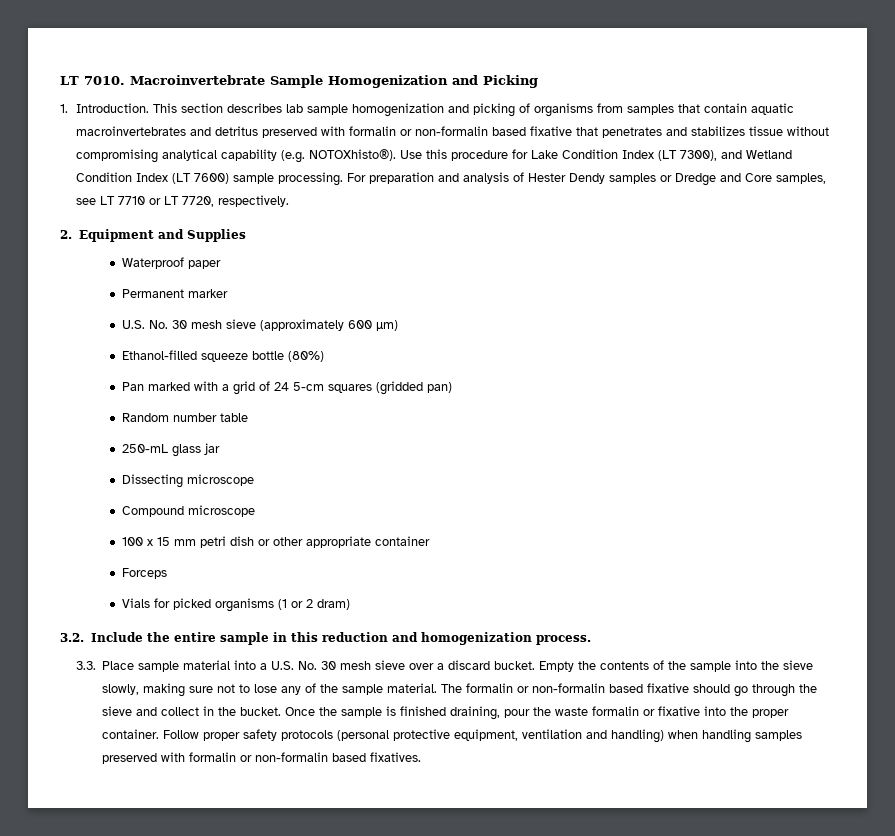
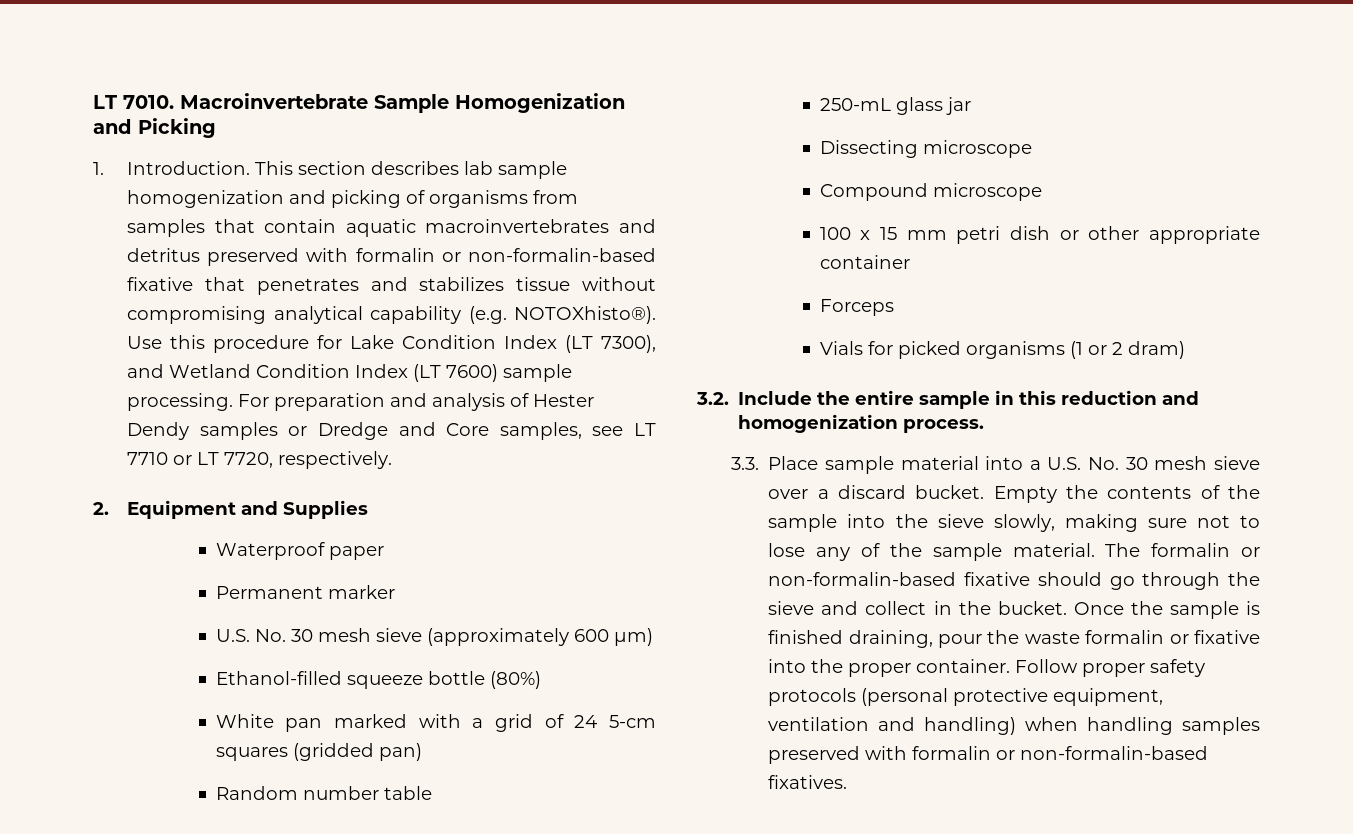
- This section describes lab sample homogenization and picking of organisms from samples that contain aquatic macroinvertebrates and detritus preserved with formalin or non-formalin based fixative that penetrates and stabilizes tissue without compromising analytical capability (e.g. NOTOXhisto®).
+ This section describes lab sample homogenization and picking of organisms from samples that contain aquatic macroinvertebrates and detritus preserved with formalin or non-formalin-based fixative that penetrates and stabilizes tissue without compromising analytical capability (e.g. NOTOXhisto®).
- Pan marked with a grid of 24 5-cm squares (gridded pan)
+ White pan marked with a grid of 24 5-cm squares (gridded pan)
- The formalin or non-formalin based fixative should go through the sieve and collect in the bucket.
+ The formalin or non-formalin-based fixative should go through the sieve and collect in the bucket.
- Follow proper safety protocols (personal protective equipment, ventilation and handling) when handling samples preserved with formalin or non-formalin based fixatives.
+ Follow proper safety protocols (personal protective equipment, ventilation and handling) when handling samples preserved with formalin or non-formalin-based fixatives.

